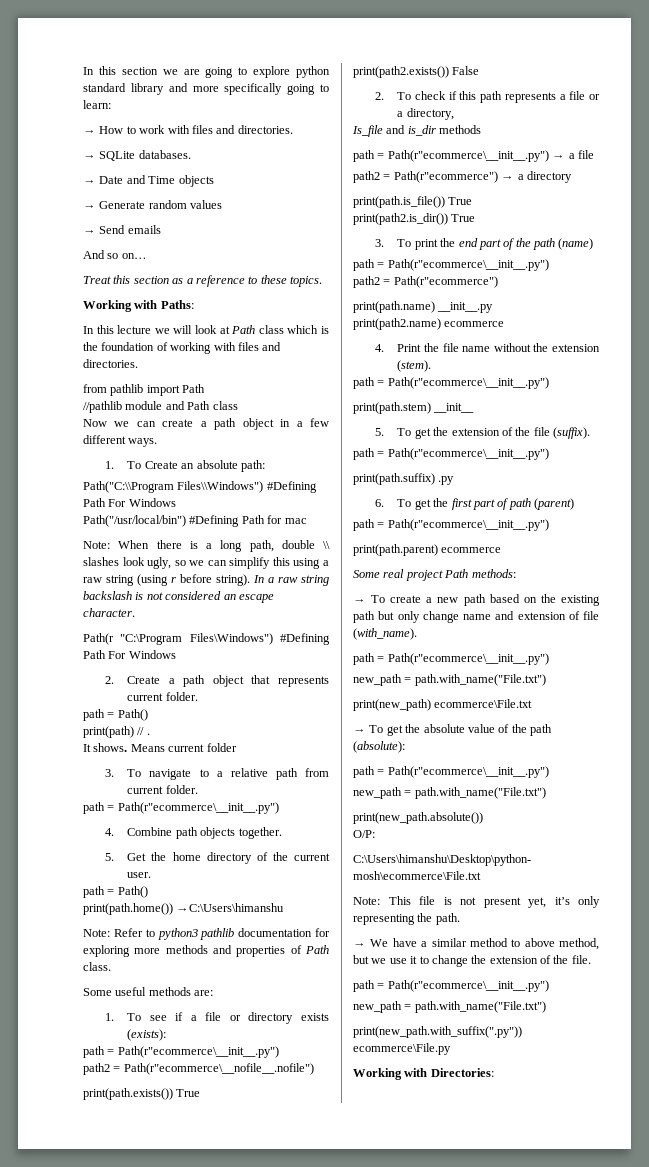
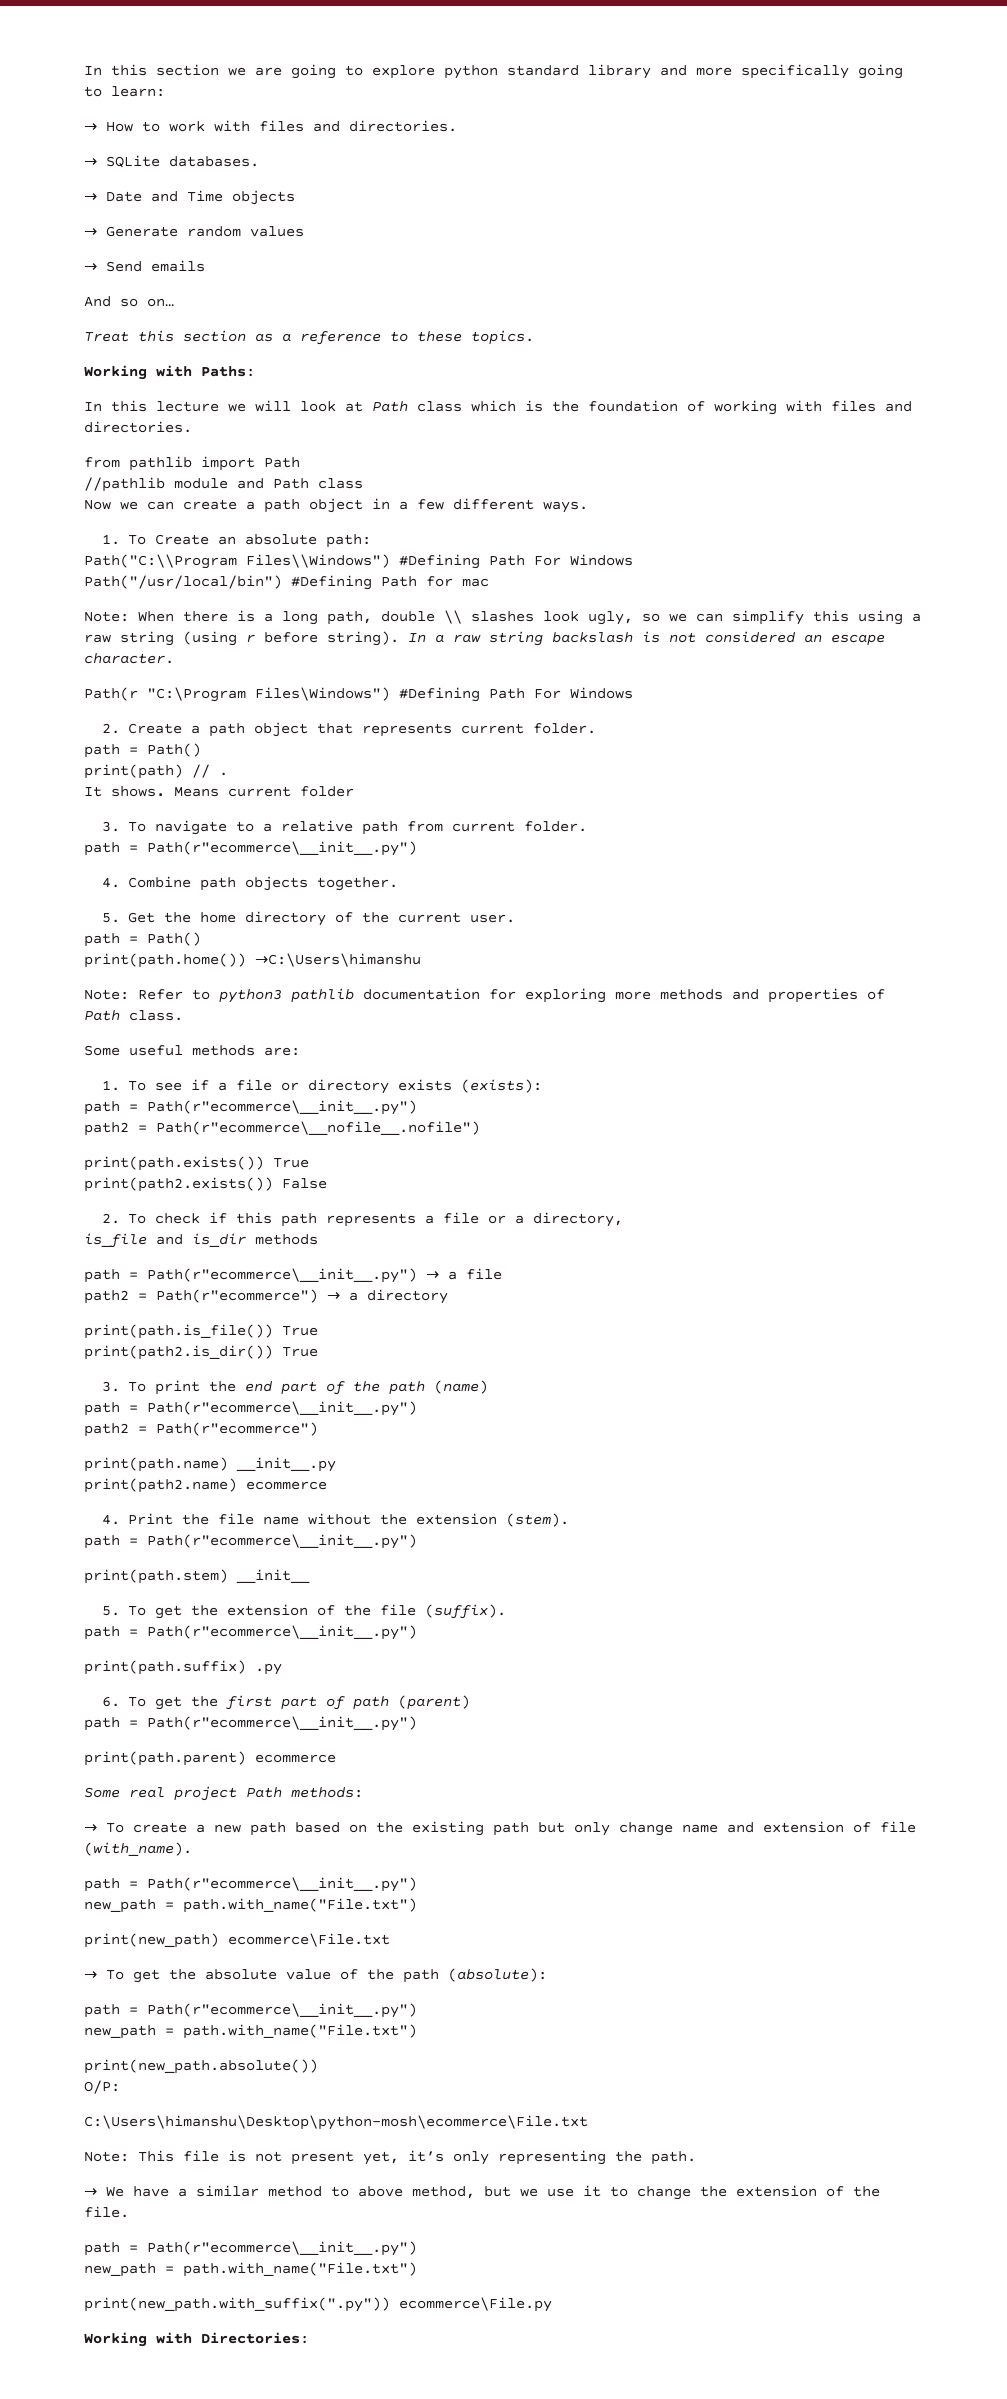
- Is_file and is_dir methods
+ is_file and is_dir methods

